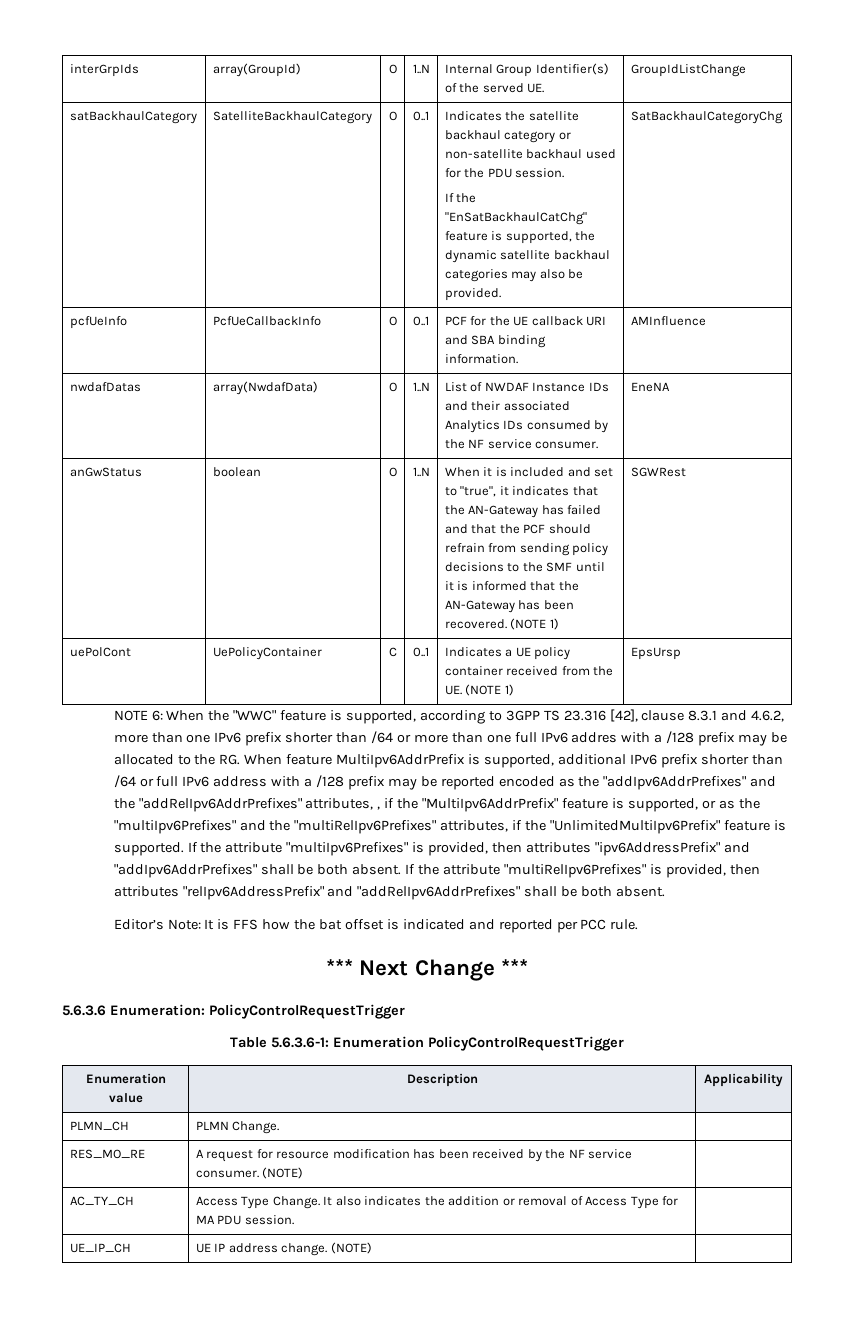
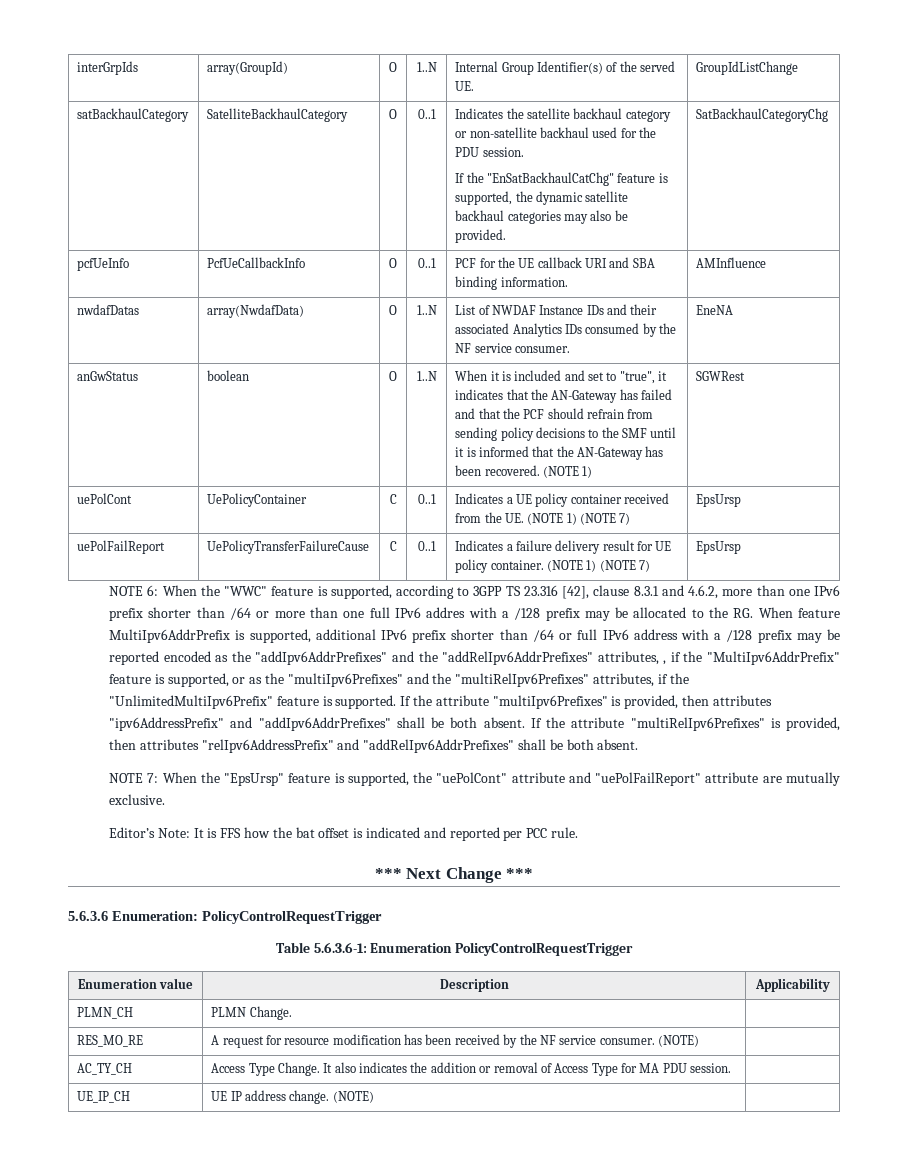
- uePolCont | UePolicyContainer | C | 0..1 | Indicates a UE policy container received from the UE. (NOTE 1) | EpsUrsp
+ uePolCont | UePolicyContainer | C | 0..1 | Indicates a UE policy container received from the UE. (NOTE 1) (NOTE 7) | EpsUrsp
+ uePolFailReport | UePolicyTransferFailureCause | C | 0..1 | Indicates a failure delivery result for UE policy container. (NOTE 1) (NOTE 7) | EpsUrsp
+ NOTE 7: When the "EpsUrsp" feature is supported, the "uePolCont" attribute and "uePolFailReport" attribute are mutually exclusive.

